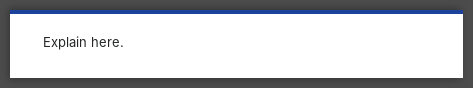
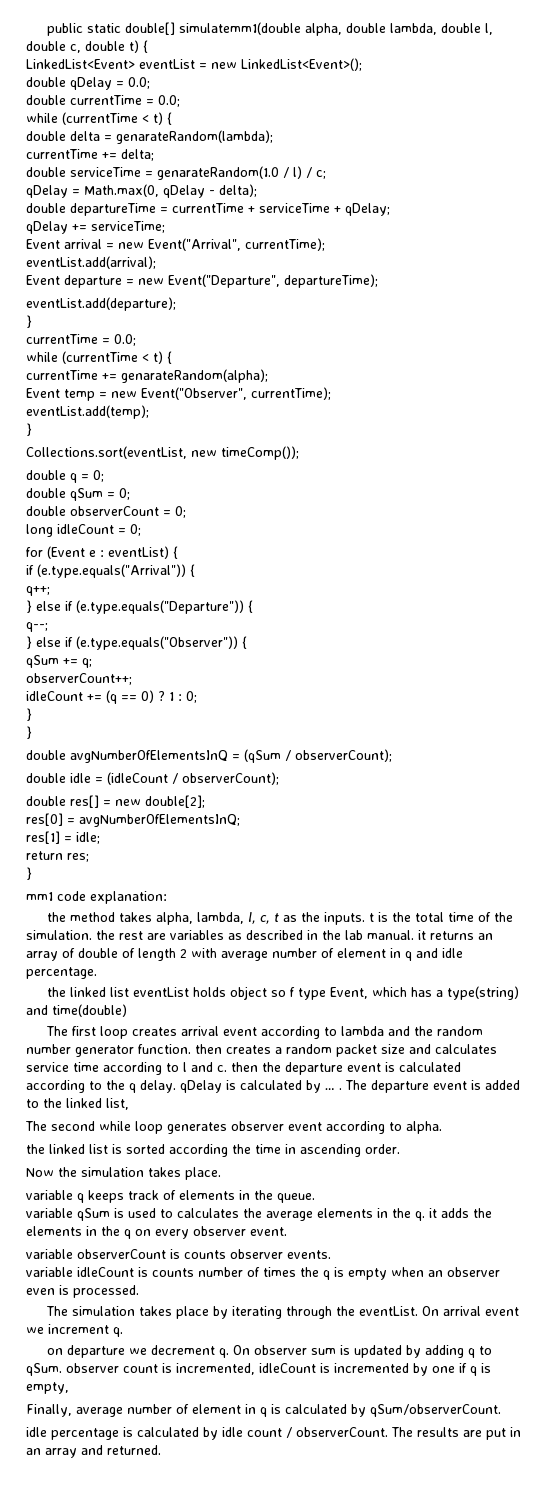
- Explain here.
+ public static double[] simulatemm1(double alpha, double lambda, double l, double c, double t) {
+ LinkedList<Event> eventList = new LinkedList<Event>();
+ double qDelay = 0.0;
+ double currentTime = 0.0;
+ while (currentTime < t) {
+ double delta = genarateRandom(lambda);
+ currentTime += delta;
+ double serviceTime = genarateRandom(1.0 / l) / c;
+ qDelay = Math.max(0, qDelay - delta);
+ double departureTime = currentTime + serviceTime + qDelay;
+ qDelay += serviceTime;
+ Event arrival = new Event("Arrival", currentTime);
+ eventList.add(arrival);
+ Event departure = new Event("Departure", departureTime);
+ eventList.add(departure);
+ }
+ currentTime = 0.0;
+ while (currentTime < t) {
+ currentTime += genarateRandom(alpha);
+ Event temp = new Event("Observer", currentTime);
+ eventList.add(temp);
+ }
+ Collections.sort(eventList, new timeComp());
+ double q = 0;
+ double qSum = 0;
+ double observerCount = 0;
+ long idleCount = 0;
+ for (Event e : eventList) {
+ if (e.type.equals("Arrival")) {
+ q++;
+ } else if (e.type.equals("Departure")) {
+ q--;
+ } else if (e.type.equals("Observer")) {
+ qSum += q;
+ observerCount++;
+ idleCount += (q == 0) ? 1 : 0;
+ }
+ }
+ double avgNumberOfElementsInQ = (qSum / observerCount);
+ double idle = (idleCount / observerCount);
+ double res[] = new double[2];
+ res[0] = avgNumberOfElementsInQ;
+ res[1] = idle;
+ return res;
+ }
+ mm1 code explanation:
+ the method takes alpha, lambda, l, c, t as the inputs. t is the total time of the simulation. the rest are variables as described in the lab manual. it returns an array of double of length 2 with average number of element in q and idle percentage.
+ the linked list eventList holds object so f type Event, which has a type(string) and time(double)
+ The first loop creates arrival event according to lambda and the random number generator function. then creates a random packet size and calculates service time according to l and c. then the departure event is calculated according to the q delay. qDelay is calculated by … . The departure event is added to the linked list,
+ The second while loop generates observer event according to alpha.
+ the linked list is sorted according the time in ascending order.
+ Now the simulation takes place.
+ variable q keeps track of elements in the queue.
+ variable qSum is used to calculates the average elements in the q. it adds the elements in the q on every observer event.
+ variable observerCount is counts observer events.
+ variable idleCount is counts number of times the q is empty when an observer even is processed.
+ The simulation takes place by iterating through the eventList. On arrival event we increment q.
+ on departure we decrement q. On observer sum is updated by adding q to qSum. observer count is incremented, idleCount is incremented by one if q is empty,
+ Finally, average number of element in q is calculated by qSum/observerCount.
+ idle percentage is calculated by idle count / observerCount. The results are put in an array and returned.

